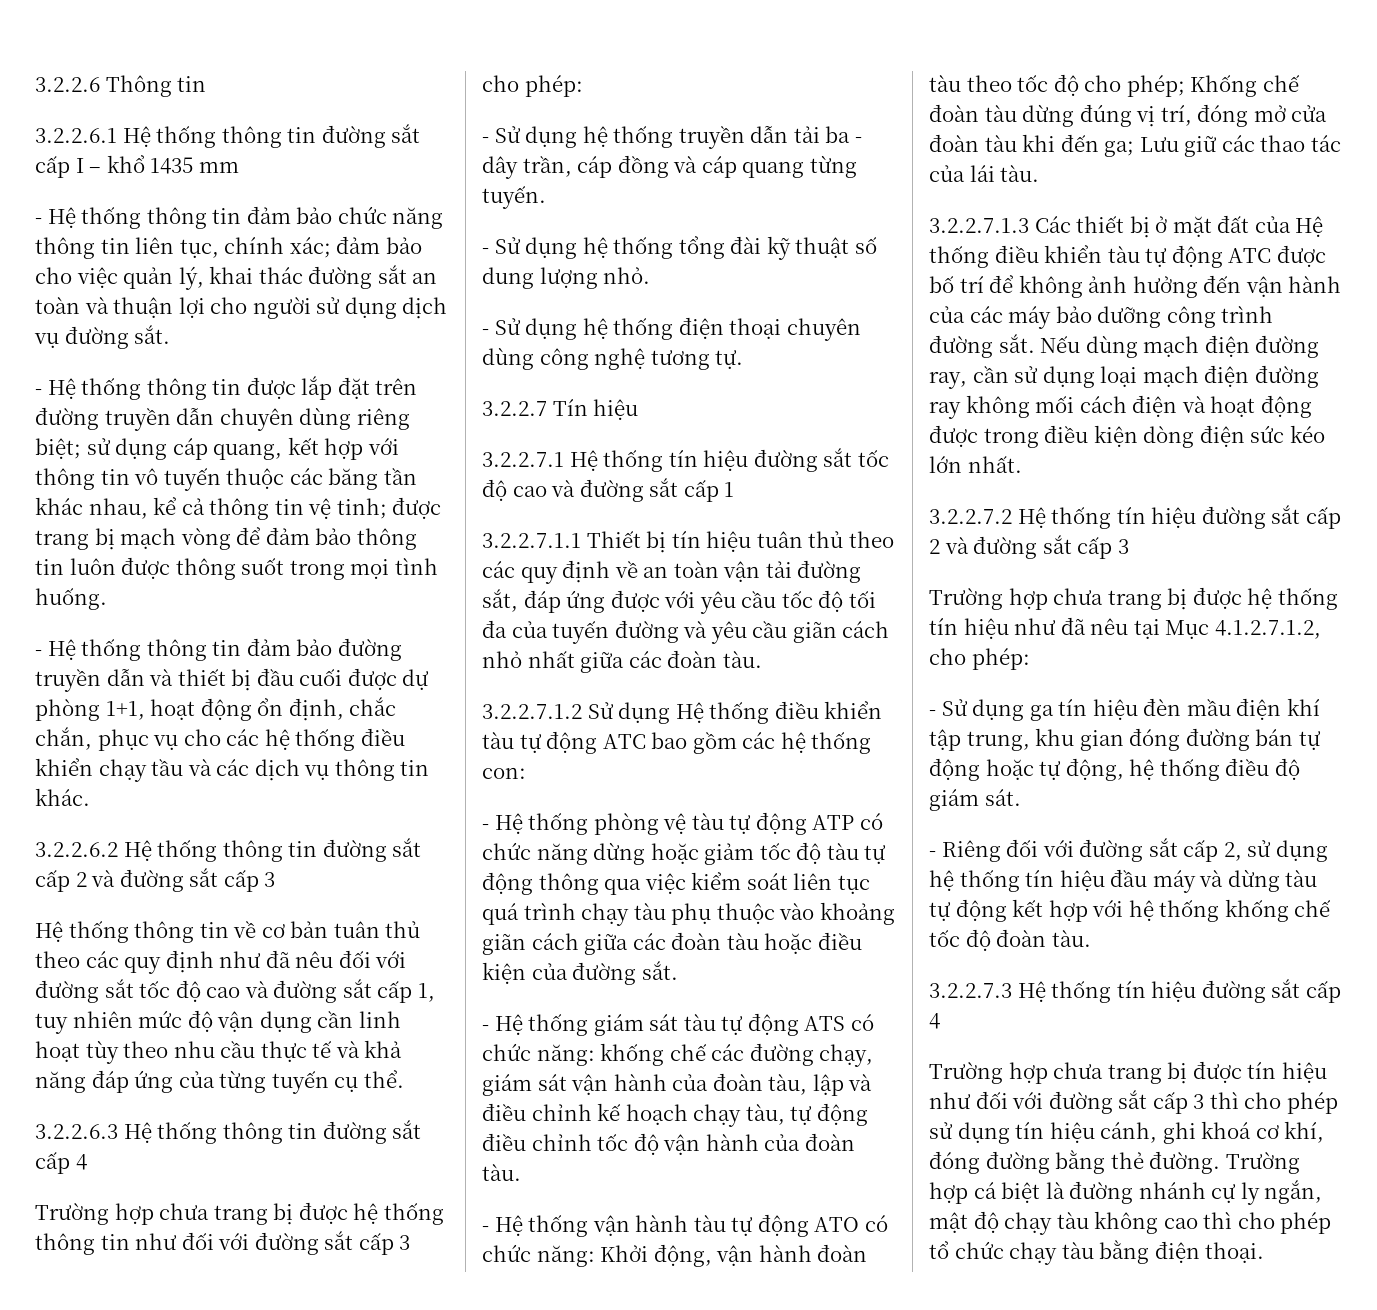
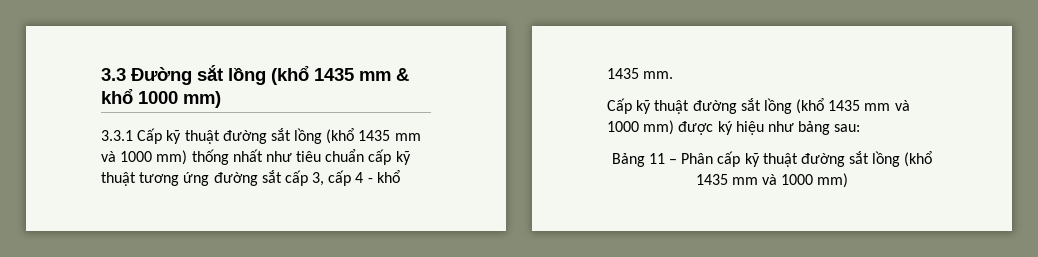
- 3.2.2.6 Thông tin
- 3.2.2.6.1 Hệ thống thông tin đường sắt cấp I – khổ 1435 mm
- - Hệ thống thông tin đảm bảo chức năng thông tin liên tục, chính xác; đảm bảo cho việc quản lý, khai thác đường sắt an toàn và thuận lợi cho người sử dụng dịch vụ đường sắt.
- - Hệ thống thông tin được lắp đặt trên đường truyền dẫn chuyên dùng riêng biệt; sử dụng cáp quang, kết hợp với thông tin vô tuyến thuộc các băng tần khác nhau, kể cả thông tin vệ tinh; được trang bị mạch vòng để đảm bảo thông tin luôn được thông suốt trong mọi tình huống.
- - Hệ thống thông tin đảm bảo đường truyền dẫn và thiết bị đầu cuối được dự phòng 1+1, hoạt động ổn định, chắc chắn, phục vụ cho các hệ thống điều khiển chạy tầu và các dịch vụ thông tin khác.
- 3.2.2.6.2 Hệ thống thông tin đường sắt cấp 2 và đường sắt cấp 3
- Hệ thống thông tin về cơ bản tuân thủ theo các quy định như đã nêu đối với đường sắt tốc độ cao và đường sắt cấp 1, tuy nhiên mức độ vận dụng cần linh hoạt tùy theo nhu cầu thực tế và khả năng đáp ứng của từng tuyến cụ thể.
- 3.2.2.6.3 Hệ thống thông tin đường sắt cấp 4
- Trường hợp chưa trang bị được hệ thống thông tin như đối với đường sắt cấp 3 cho phép:
- - Sử dụng hệ thống truyền dẫn tải ba - dây trần, cáp đồng và cáp quang từng tuyến.
- - Sử dụng hệ thống tổng đài kỹ thuật số dung lượng nhỏ.
- - Sử dụng hệ thống điện thoại chuyên dùng công nghệ tương tự.
- 3.2.2.7 Tín hiệu
- 3.2.2.7.1 Hệ thống tín hiệu đường sắt tốc độ cao và đường sắt cấp 1
- 3.2.2.7.1.1 Thiết bị tín hiệu tuân thủ theo các quy định về an toàn vận tải đường sắt, đáp ứng được với yêu cầu tốc độ tối đa của tuyến đường và yêu cầu giãn cách nhỏ nhất giữa các đoàn tàu.
- 3.2.2.7.1.2 Sử dụng Hệ thống điều khiển tàu tự động ATC bao gồm các hệ thống con:
- - Hệ thống phòng vệ tàu tự động ATP có chức năng dừng hoặc giảm tốc độ tàu tự động thông qua việc kiểm soát liên tục quá trình chạy tàu phụ thuộc vào khoảng giãn cách giữa các đoàn tàu hoặc điều kiện của đường sắt.
- - Hệ thống giám sát tàu tự động ATS có chức năng: khống chế các đường chạy, giám sát vận hành của đoàn tàu, lập và điều chỉnh kế hoạch chạy tàu, tự động điều chỉnh tốc độ vận hành của đoàn tàu.
- - Hệ thống vận hành tàu tự động ATO có chức năng: Khởi động, vận hành đoàn tàu theo tốc độ cho phép; Khống chế đoàn tàu dừng đúng vị trí, đóng mở cửa đoàn tàu khi đến ga; Lưu giữ các thao tác của lái tàu.
- 3.2.2.7.1.3 Các thiết bị ở mặt đất của Hệ thống điều khiển tàu tự động ATC được bố trí để không ảnh hưởng đến vận hành của các máy bảo dưỡng công trình đường sắt. Nếu dùng mạch điện đường ray, cần sử dụng loại mạch điện đường ray không mối cách điện và hoạt động được trong điều kiện dòng điện sức kéo lớn nhất.
- 3.2.2.7.2 Hệ thống tín hiệu đường sắt cấp 2 và đường sắt cấp 3
- Trường hợp chưa trang bị được hệ thống tín hiệu như đã nêu tại Mục 4.1.2.7.1.2, cho phép:
- - Sử dụng ga tín hiệu đèn mầu điện khí tập trung, khu gian đóng đường bán tự động hoặc tự động, hệ thống điều độ giám sát.
- - Riêng đối với đường sắt cấp 2, sử dụng hệ thống tín hiệu đầu máy và dừng tàu tự động kết hợp với hệ thống khống chế tốc độ đoàn tàu.
- 3.2.2.7.3 Hệ thống tín hiệu đường sắt cấp 4
- Trường hợp chưa trang bị được tín hiệu như đối với đường sắt cấp 3 thì cho phép sử dụng tín hiệu cánh, ghi khoá cơ khí, đóng đường bằng thẻ đường. Trường hợp cá biệt là đường nhánh cự ly ngắn, mật độ chạy tàu không cao thì cho phép tổ chức chạy tàu bằng điện thoại.
+ 3.3 Đường sắt lồng (khổ 1435 mm & khổ 1000 mm)
+ 3.3.1 Cấp kỹ thuật đường sắt lồng (khổ 1435 mm và 1000 mm) thống nhất như tiêu chuẩn cấp kỹ thuật tương ứng đường sắt cấp 3, cấp 4 - khổ 1435 mm.
+ Cấp kỹ thuật đường sắt lồng (khổ 1435 mm và 1000 mm) được ký hiệu như bảng sau:
+ Bảng 11 – Phân cấp kỹ thuật đường sắt lồng (khổ 1435 mm và 1000 mm)

